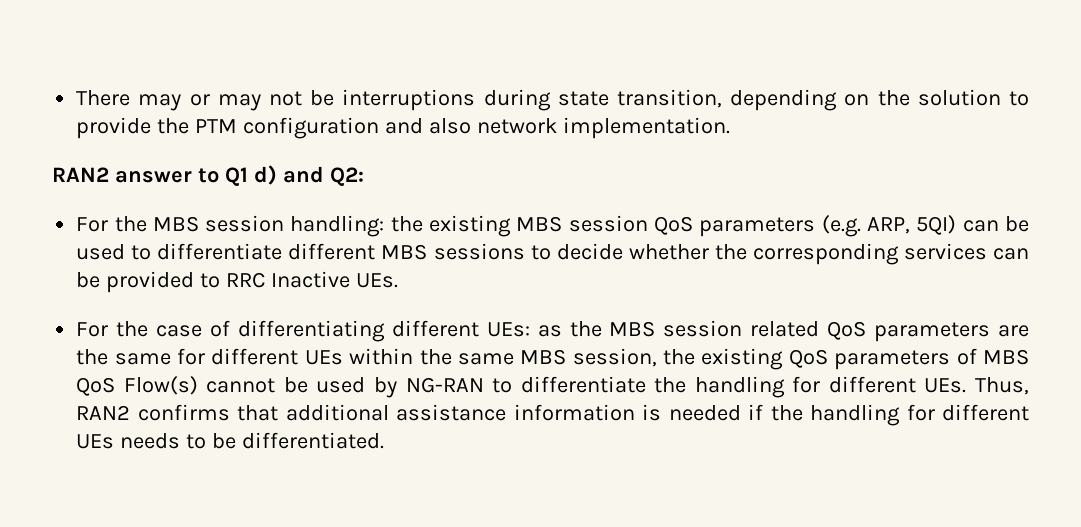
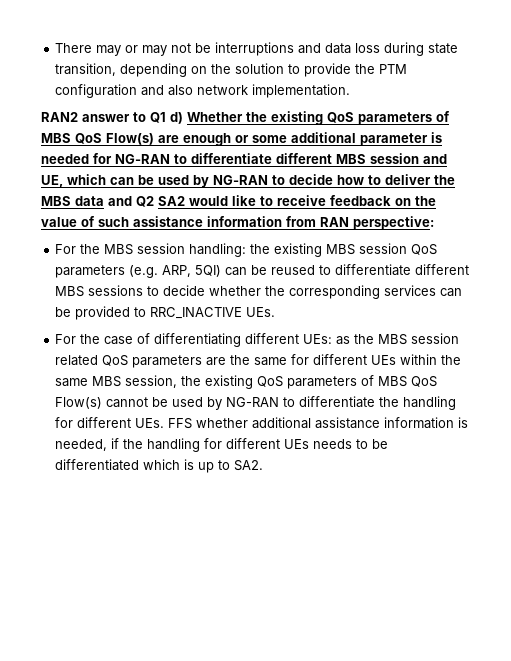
- There may or may not be interruptions during state transition, depending on the solution to provide the PTM configuration and also network implementation.
+ There may or may not be interruptions and data loss during state transition, depending on the solution to provide the PTM configuration and also network implementation.
- RAN2 answer to Q1 d) and Q2:
+ RAN2 answer to Q1 d) Whether the existing QoS parameters of MBS QoS Flow(s) are enough or some additional parameter is needed for NG-RAN to differentiate different MBS session and UE, which can be used by NG-RAN to decide how to deliver the MBS data and Q2 SA2 would like to receive feedback on the value of such assistance information from RAN perspective:
- For the MBS session handling: the existing MBS session QoS parameters (e.g. ARP, 5QI) can be used to differentiate different MBS sessions to decide whether the corresponding services can be provided to RRC Inactive UEs.
+ For the MBS session handling: the existing MBS session QoS parameters (e.g. ARP, 5QI) can be reused to differentiate different MBS sessions to decide whether the corresponding services can be provided to RRC_INACTIVE UEs.
- For the case of differentiating different UEs: as the MBS session related QoS parameters are the same for different UEs within the same MBS session, the existing QoS parameters of MBS QoS Flow(s) cannot be used by NG-RAN to differentiate the handling for different UEs. Thus, RAN2 confirms that additional assistance information is needed if the handling for different UEs needs to be differentiated.
+ For the case of differentiating different UEs: as the MBS session related QoS parameters are the same for different UEs within the same MBS session, the existing QoS parameters of MBS QoS Flow(s) cannot be used by NG-RAN to differentiate the handling for different UEs. FFS whether additional assistance information is needed, if the handling for different UEs needs to be differentiated which is up to SA2.

